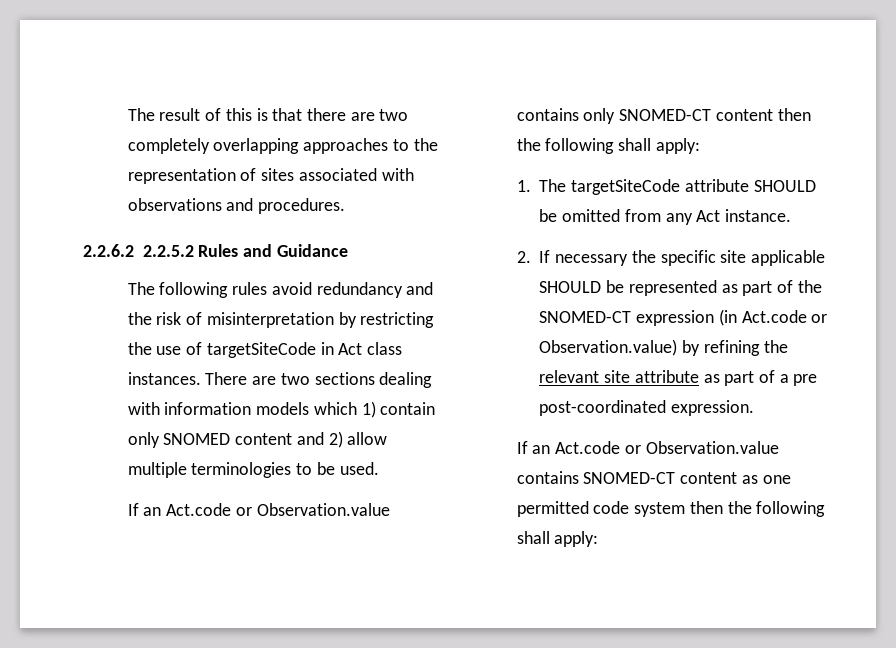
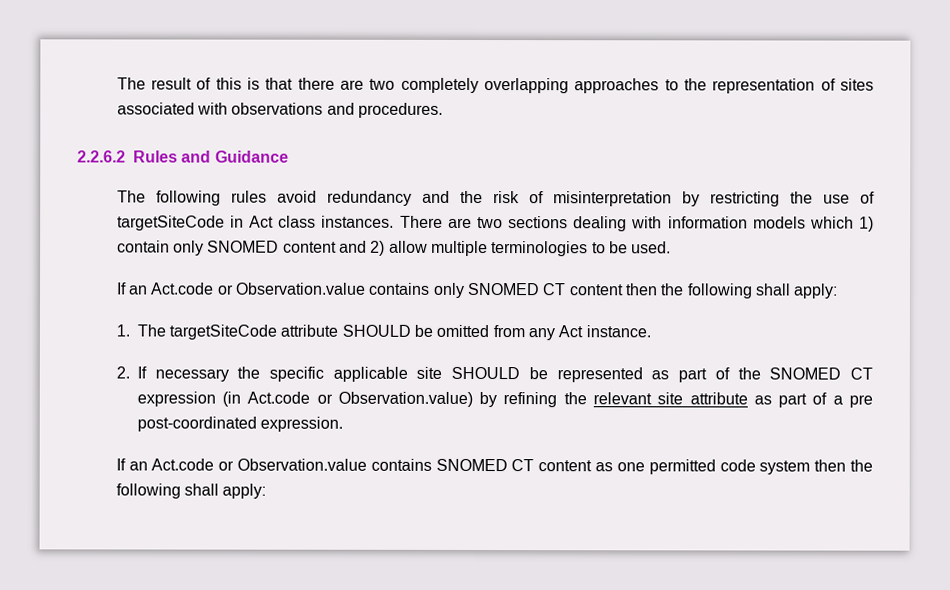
- 2.2.6.2 2.2.5.2 Rules and Guidance
+ 2.2.6.2 Rules and Guidance
- If an Act.code or Observation.value contains only SNOMED-CT content then the following shall apply:
+ If an Act.code or Observation.value contains only SNOMED CT content then the following shall apply:
- 2. If necessary the specific site applicable SHOULD be represented as part of the SNOMED-CT expression (in Act.code or Observation.value) by refining the relevant site attribute as part of a pre post-coordinated expression.
+ 2. If necessary the specific applicable site SHOULD be represented as part of the SNOMED CT expression (in Act.code or Observation.value) by refining the relevant site attribute as part of a pre post-coordinated expression.
- If an Act.code or Observation.value contains SNOMED-CT content as one permitted code system then the following shall apply:
+ If an Act.code or Observation.value contains SNOMED CT content as one permitted code system then the following shall apply:

